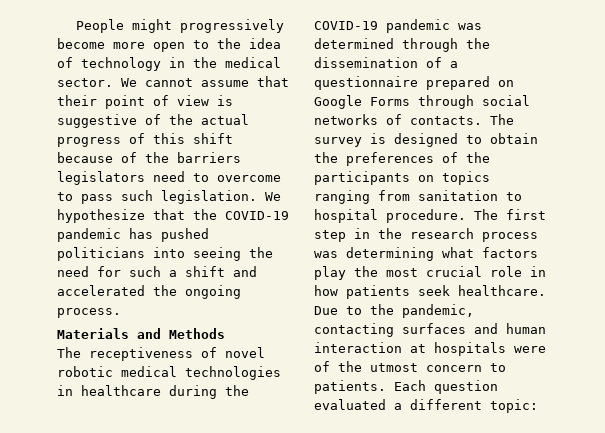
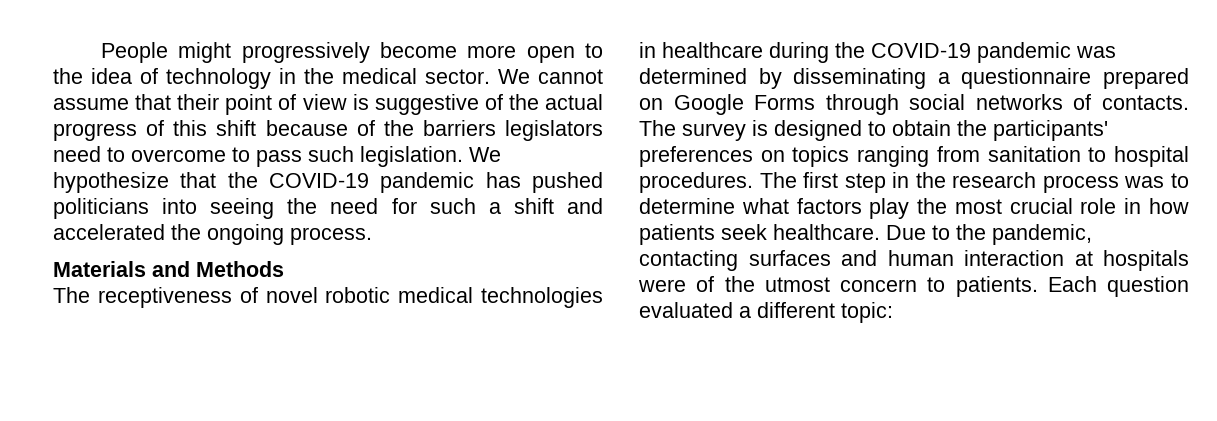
- The receptiveness of novel robotic medical technologies in healthcare during the COVID-19 pandemic was determined through the dissemination of a questionnaire prepared on Google Forms through social networks of contacts.
+ The receptiveness of novel robotic medical technologies in healthcare during the COVID-19 pandemic was determined by disseminating a questionnaire prepared on Google Forms through social networks of contacts.
- The survey is designed to obtain the preferences of the participants on topics ranging from sanitation to hospital procedure.
+ The survey is designed to obtain the participants' preferences on topics ranging from sanitation to hospital procedures.
- The first step in the research process was determining what factors play the most crucial role in how patients seek healthcare.
+ The first step in the research process was to determine what factors play the most crucial role in how patients seek healthcare.

